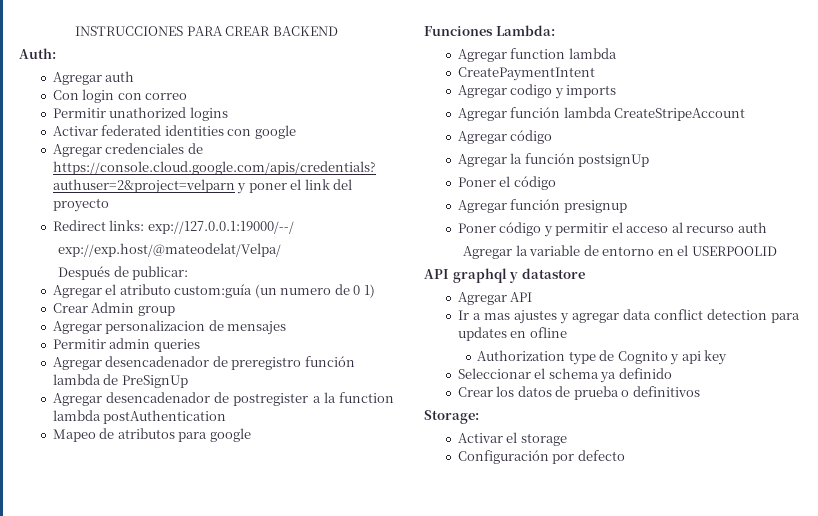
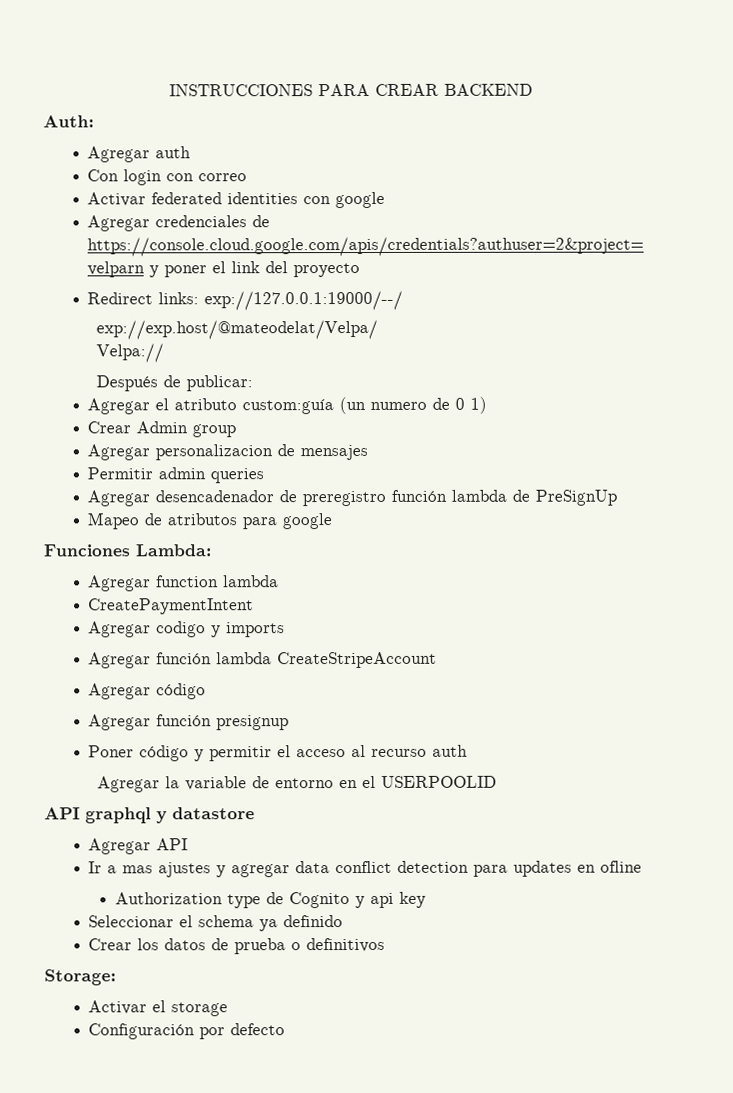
- Permitir unathorized logins
+ Velpa://
- Agregar desencadenador de postregister a la function lambda postAuthentication
- Agregar la función postsignUp
- Poner el código

